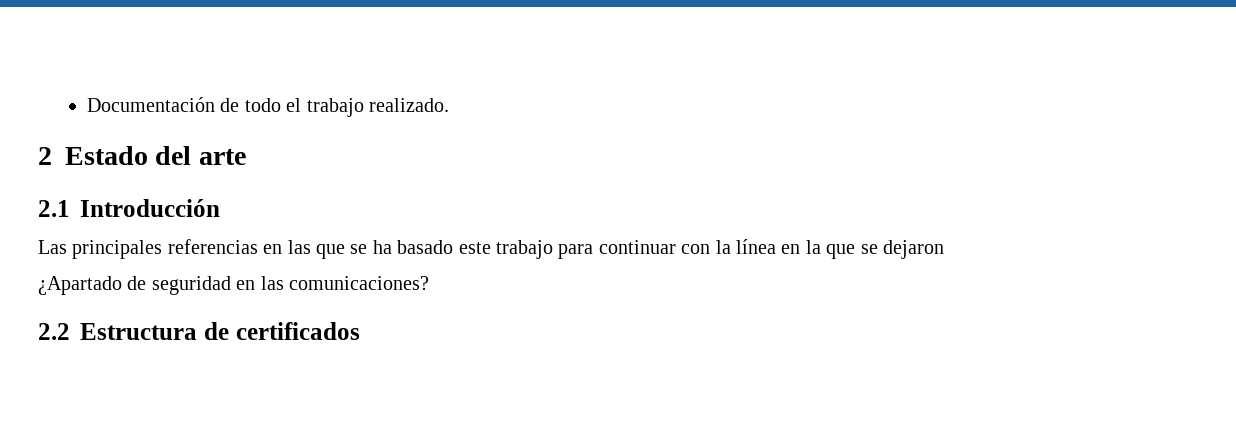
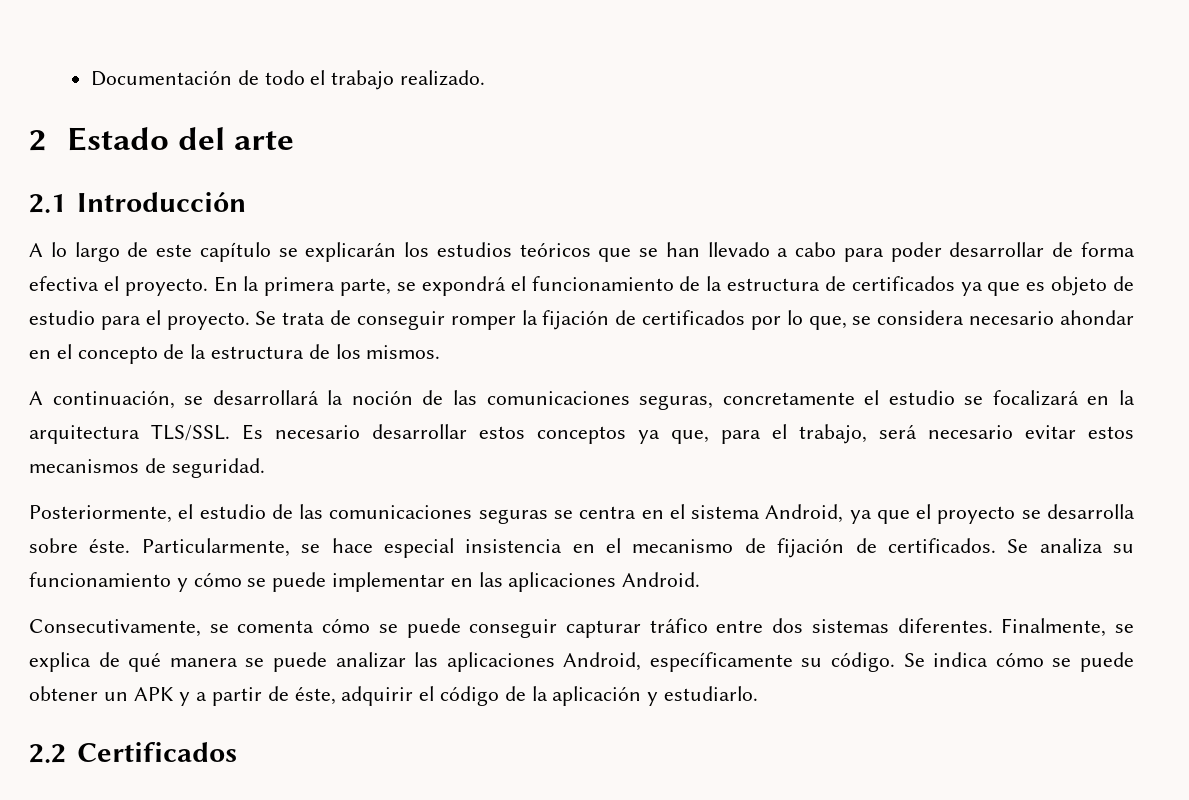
- Las principales referencias en las que se ha basado este trabajo para continuar con la línea en la que se dejaron
- ¿Apartado de seguridad en las comunicaciones?
- 2.2 Estructura de certificados
+ A lo largo de este capítulo se explicarán los estudios teóricos que se han llevado a cabo para poder desarrollar de forma efectiva el proyecto. En la primera parte, se expondrá el funcionamiento de la estructura de certificados ya que es objeto de estudio para el proyecto. Se trata de conseguir romper la fijación de certificados por lo que, se considera necesario ahondar en el concepto de la estructura de los mismos.
+ A continuación, se desarrollará la noción de las comunicaciones seguras, concretamente el estudio se focalizará en la arquitectura TLS/SSL. Es necesario desarrollar estos conceptos ya que, para el trabajo, será necesario evitar estos mecanismos de seguridad.
+ Posteriormente, el estudio de las comunicaciones seguras se centra en el sistema Android, ya que el proyecto se desarrolla sobre éste. Particularmente, se hace especial insistencia en el mecanismo de fijación de certificados. Se analiza su funcionamiento y cómo se puede implementar en las aplicaciones Android.
+ Consecutivamente, se comenta cómo se puede conseguir capturar tráfico entre dos sistemas diferentes. Finalmente, se explica de qué manera se puede analizar las aplicaciones Android, específicamente su código. Se indica cómo se puede obtener un APK y a partir de éste, adquirir el código de la aplicación y estudiarlo.
+ 2.2 Certificados

